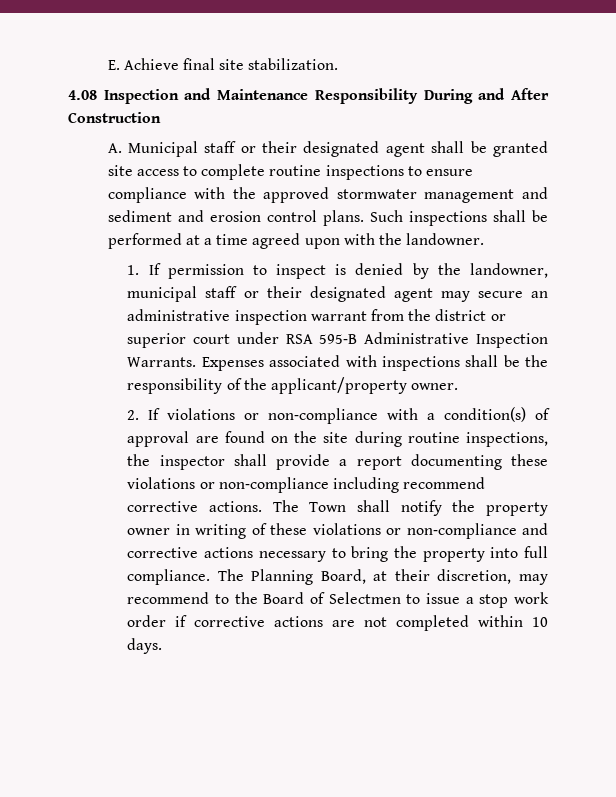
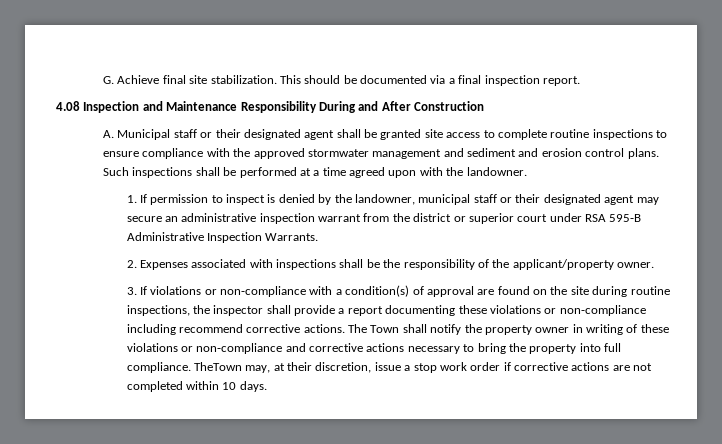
- E. Achieve final site stabilization.
+ G. Achieve final site stabilization. This should be documented via a final inspection report.
- 1. If permission to inspect is denied by the landowner, municipal staff or their designated agent may secure an administrative inspection warrant from the district or superior court under RSA 595‐B Administrative Inspection Warrants. Expenses associated with inspections shall be the responsibility of the applicant/property owner.
+ 1. If permission to inspect is denied by the landowner, municipal staff or their designated agent may secure an administrative inspection warrant from the district or superior court under RSA 595‐B Administrative Inspection Warrants.
+ 2. Expenses associated with inspections shall be the responsibility of the applicant/property owner.
- 2. If violations or non‐compliance with a condition(s) of approval are found on the site during routine inspections, the inspector shall provide a report documenting these violations or non‐compliance including recommend corrective actions.
+ 3. If violations or non‐compliance with a condition(s) of approval are found on the site during routine inspections, the inspector shall provide a report documenting these violations or non‐compliance including recommend corrective actions.
- The Planning Board, at their discretion, may recommend to the Board of Selectmen to issue a stop work order if corrective actions are not completed within 10 days.
+ TheTown may, at their discretion, issue a stop work order if corrective actions are not completed within 10 days.

